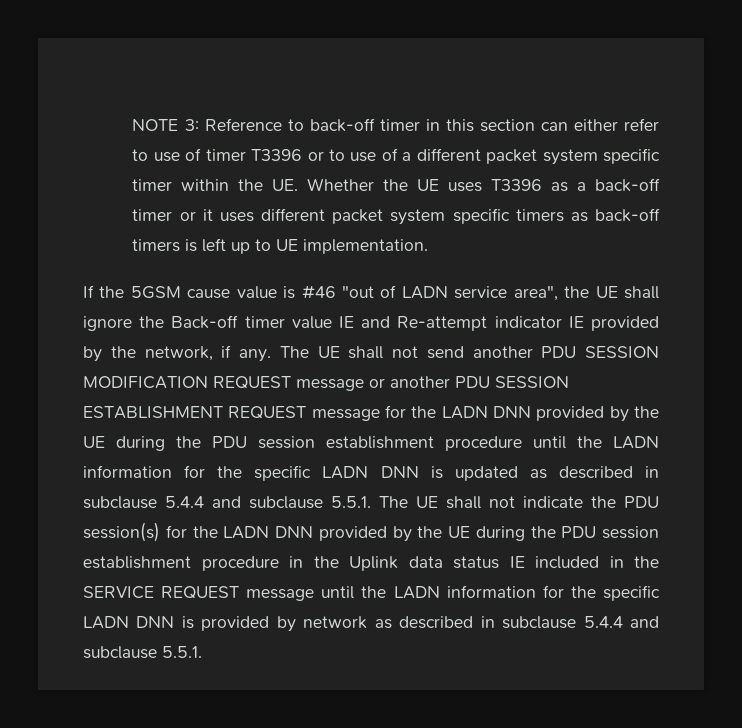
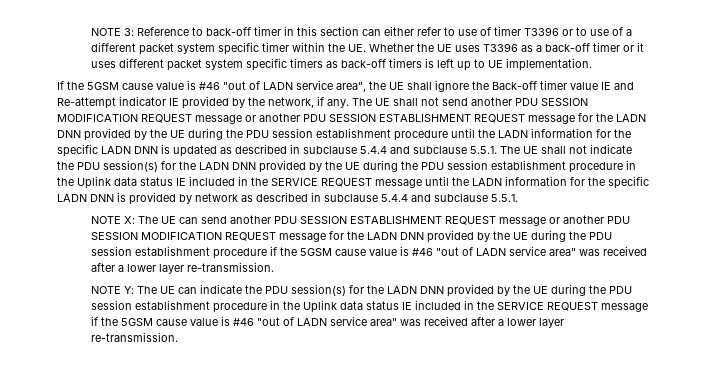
+ NOTE X: The UE can send another PDU SESSION ESTABLISHMENT REQUEST message or another PDU SESSION MODIFICATION REQUEST message for the LADN DNN provided by the UE during the PDU session establishment procedure if the 5GSM cause value is #46 "out of LADN service area" was received after a lower layer re-transmission.
+ NOTE Y: The UE can indicate the PDU session(s) for the LADN DNN provided by the UE during the PDU session establishment procedure in the Uplink data status IE included in the SERVICE REQUEST message if the 5GSM cause value is #46 "out of LADN service area" was received after a lower layer re-transmission.

